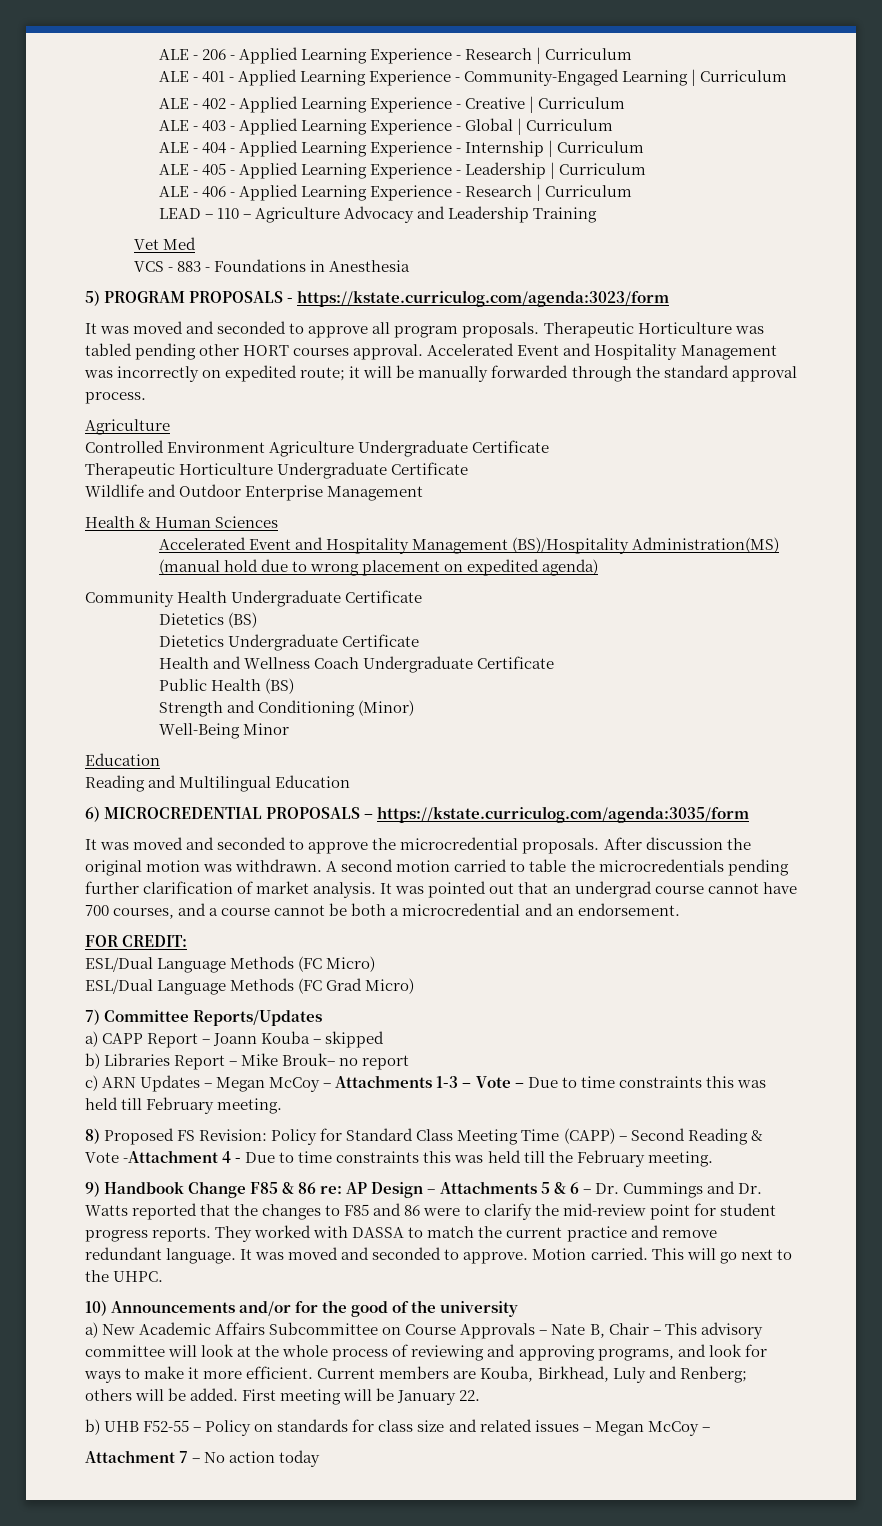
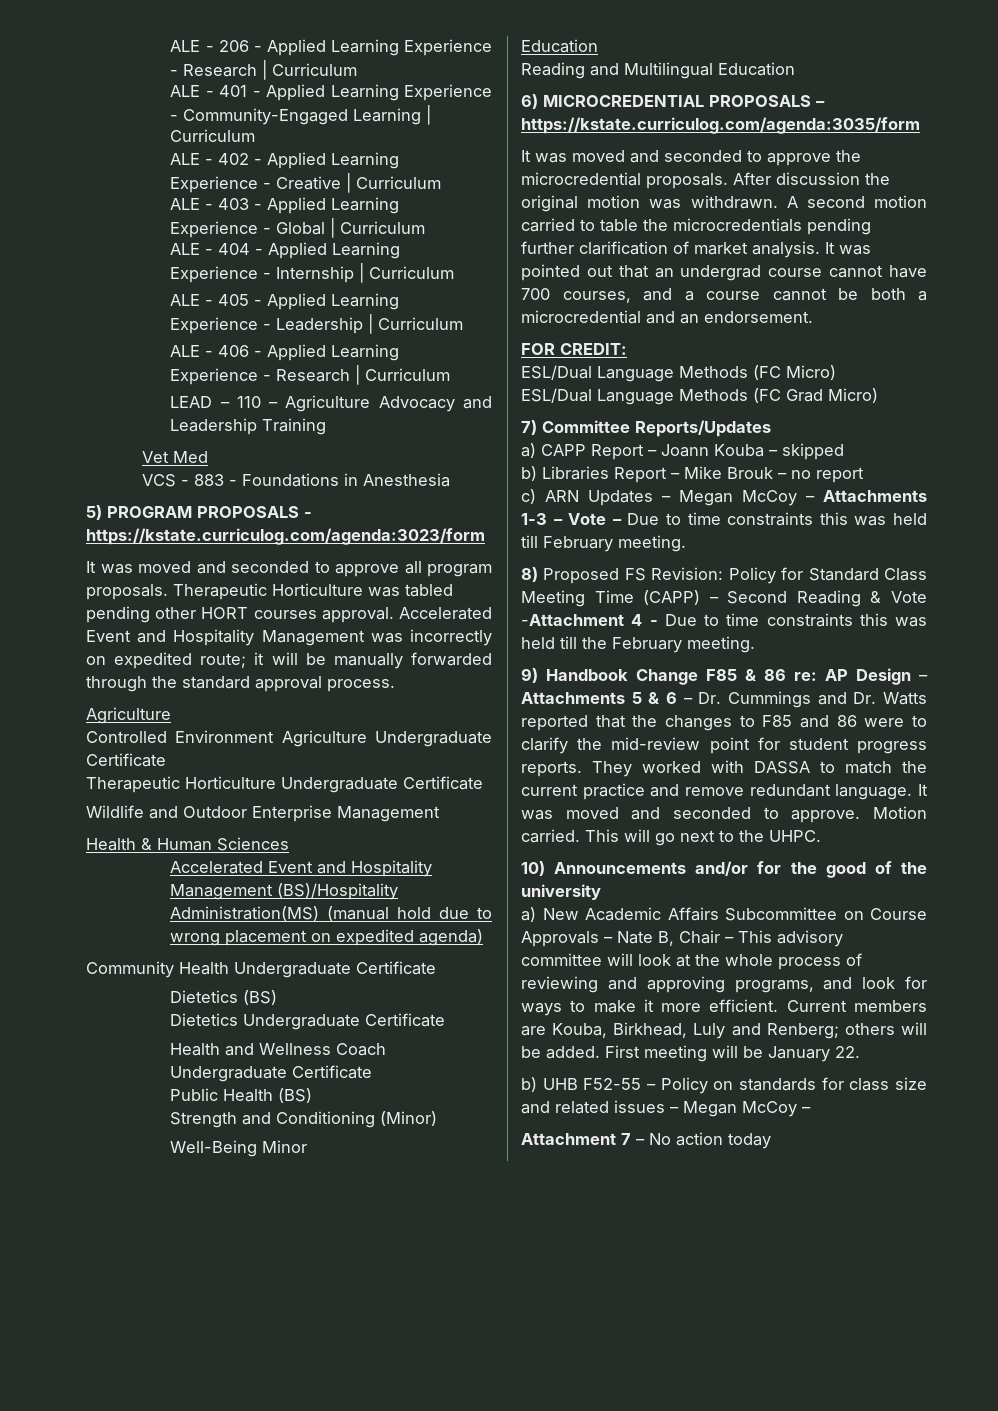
- b) Libraries Report – Mike Brouk– no report
+ b) Libraries Report – Mike Brouk – no report

